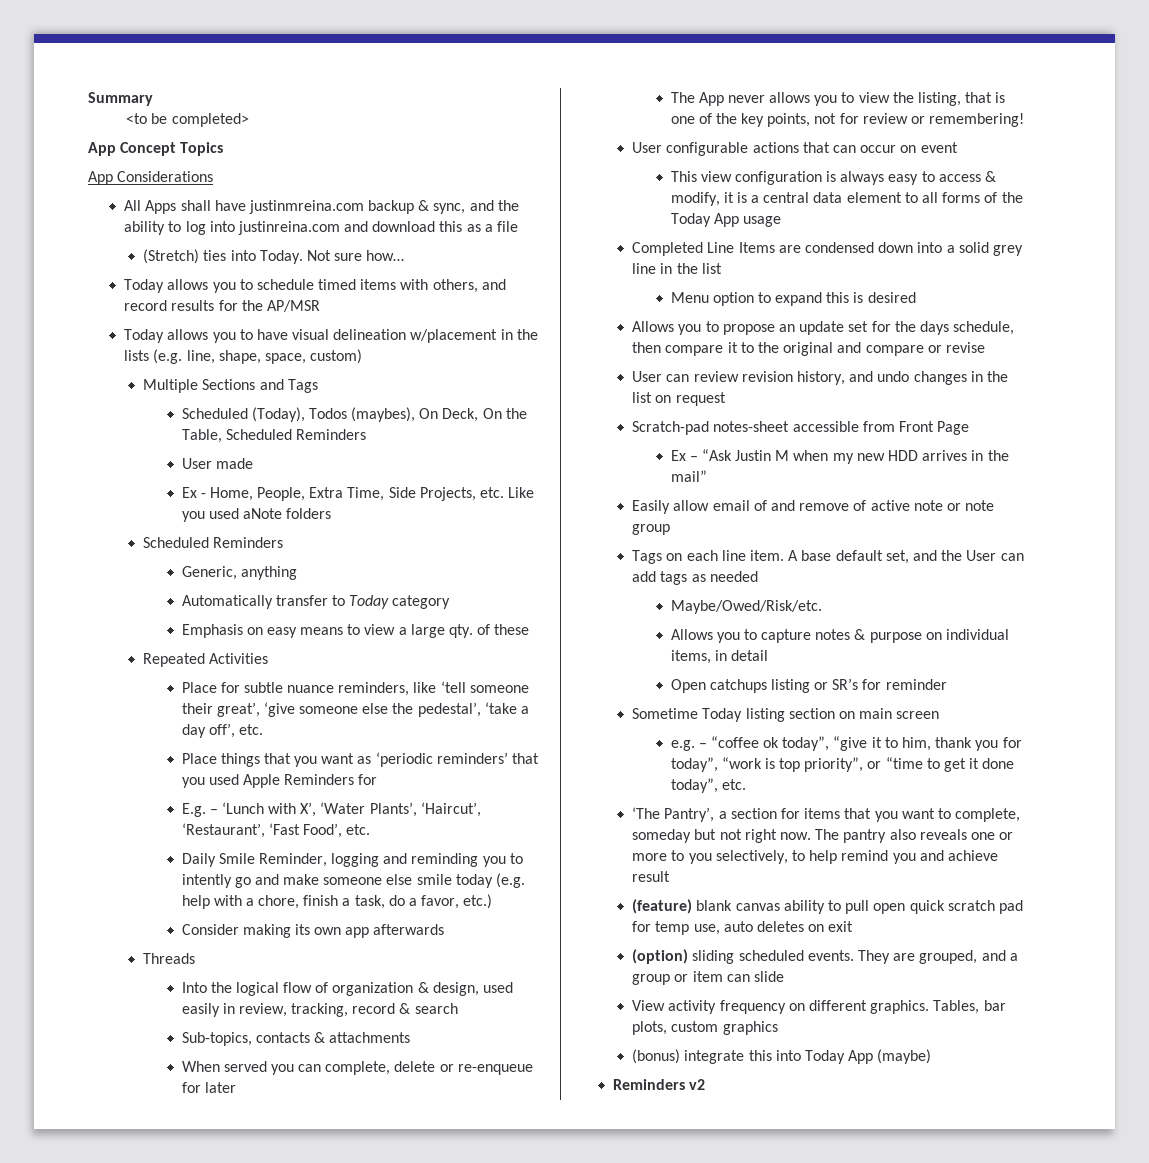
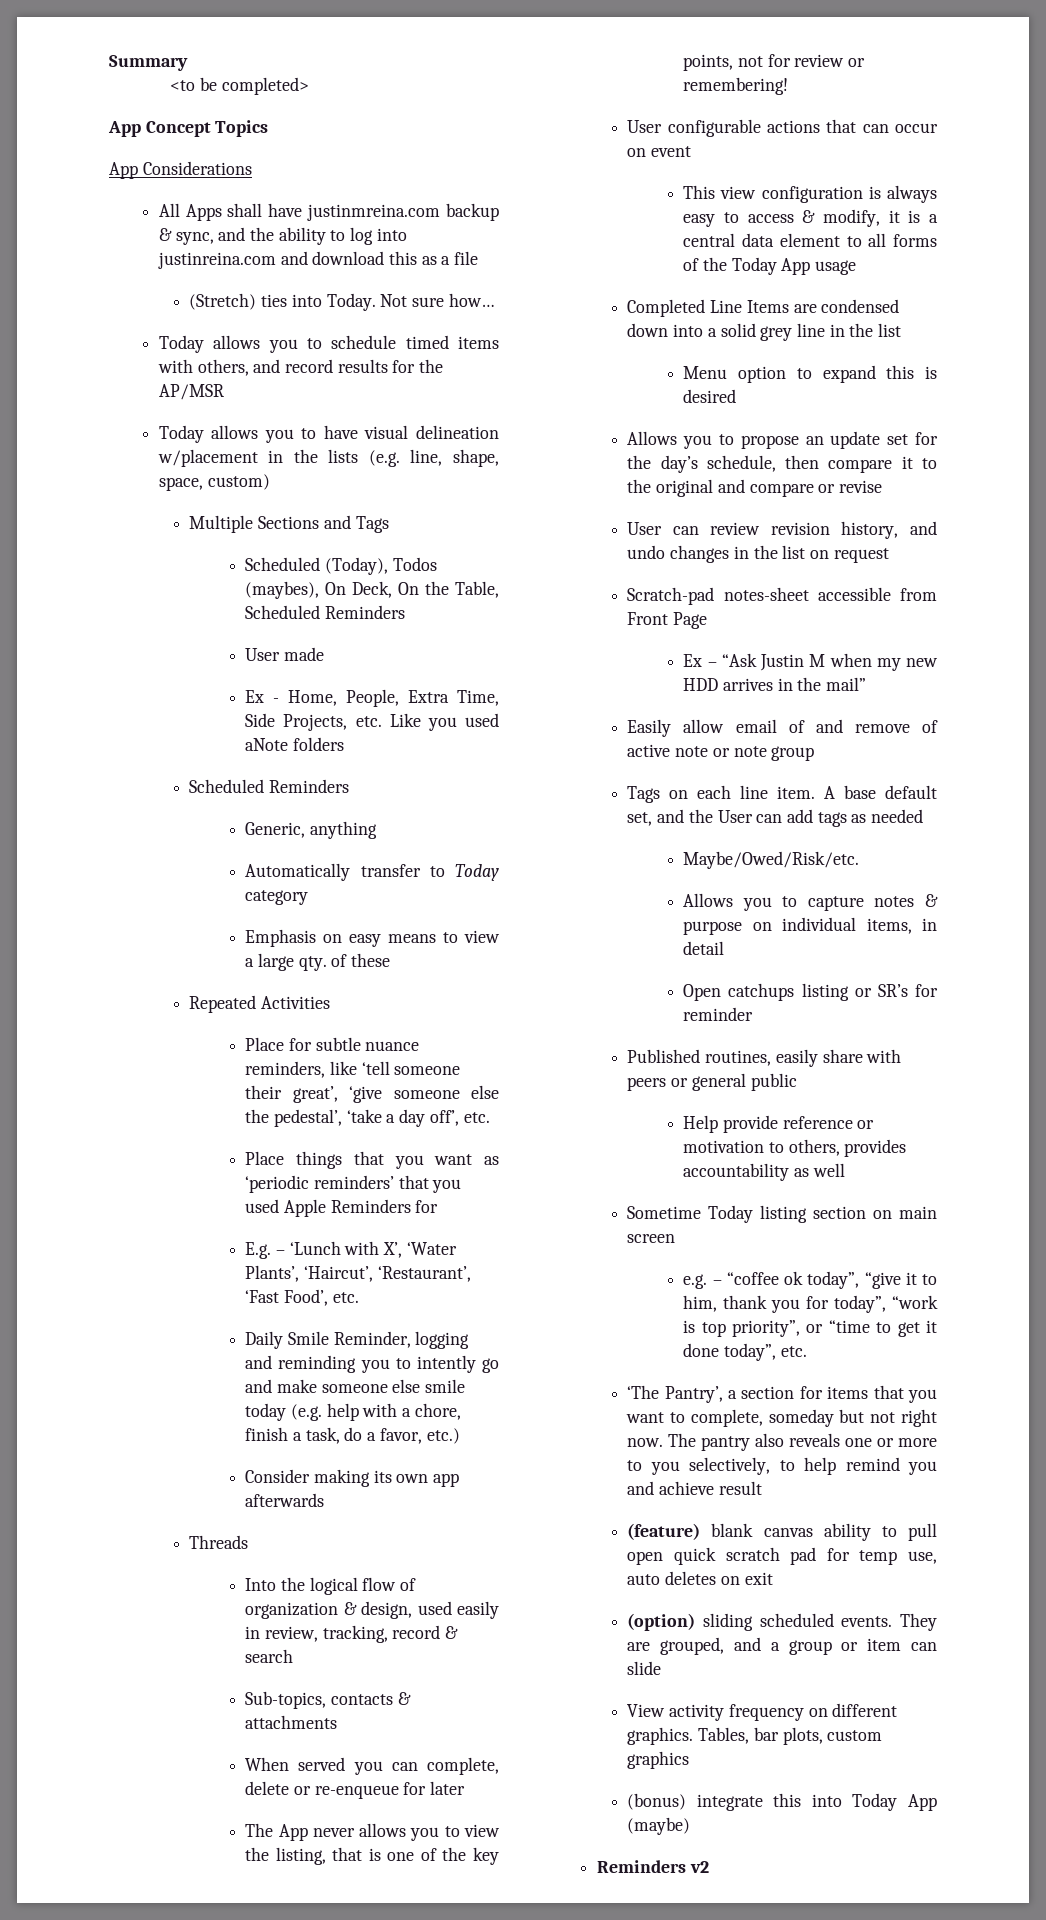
- Allows you to propose an update set for the days schedule, then compare it to the original and compare or revise
+ Allows you to propose an update set for the day’s schedule, then compare it to the original and compare or revise
+ Published routines, easily share with peers or general public
+ Help provide reference or motivation to others, provides accountability as well

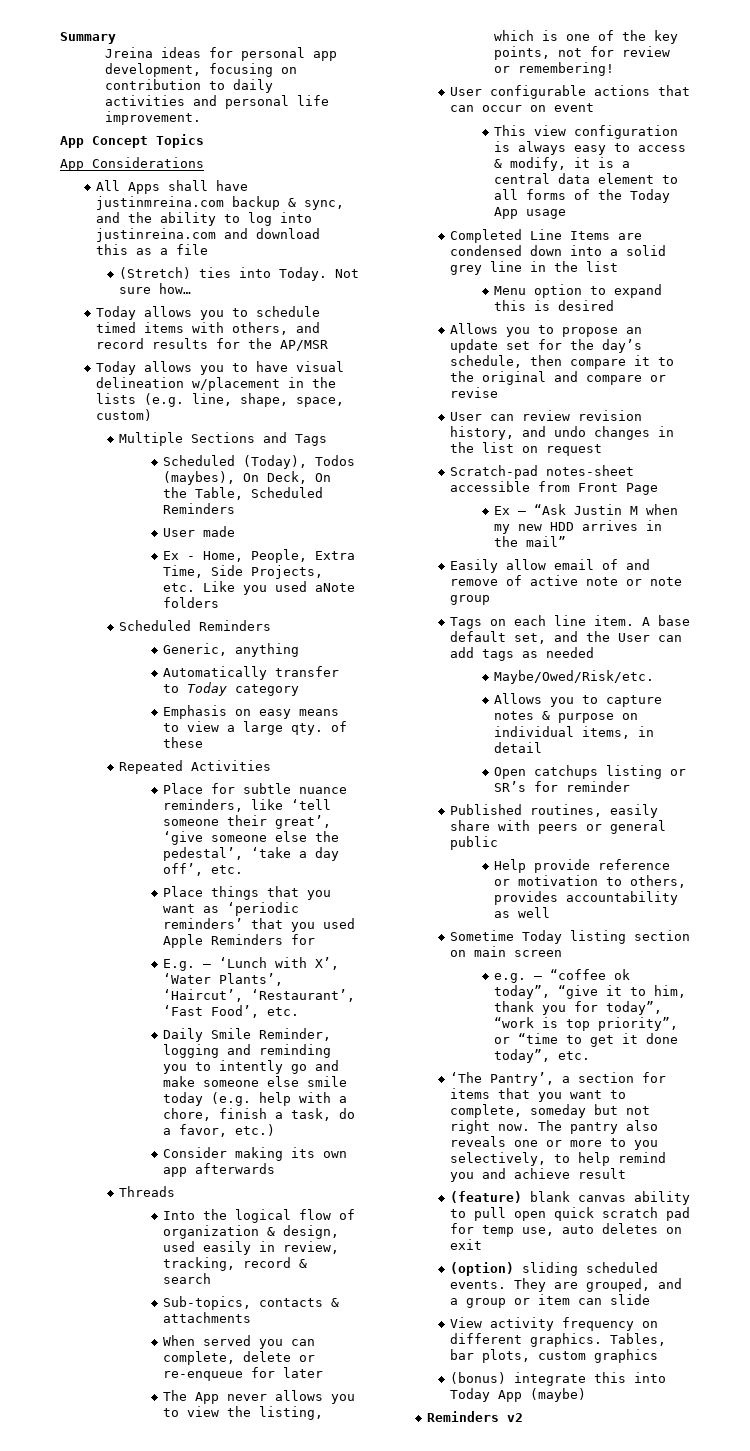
- <to be completed>
+ Jreina ideas for personal app development, focusing on contribution to daily activities and personal life improvement.
- The App never allows you to view the listing, that is one of the key points, not for review or remembering!
+ The App never allows you to view the listing, which is one of the key points, not for review or remembering!

